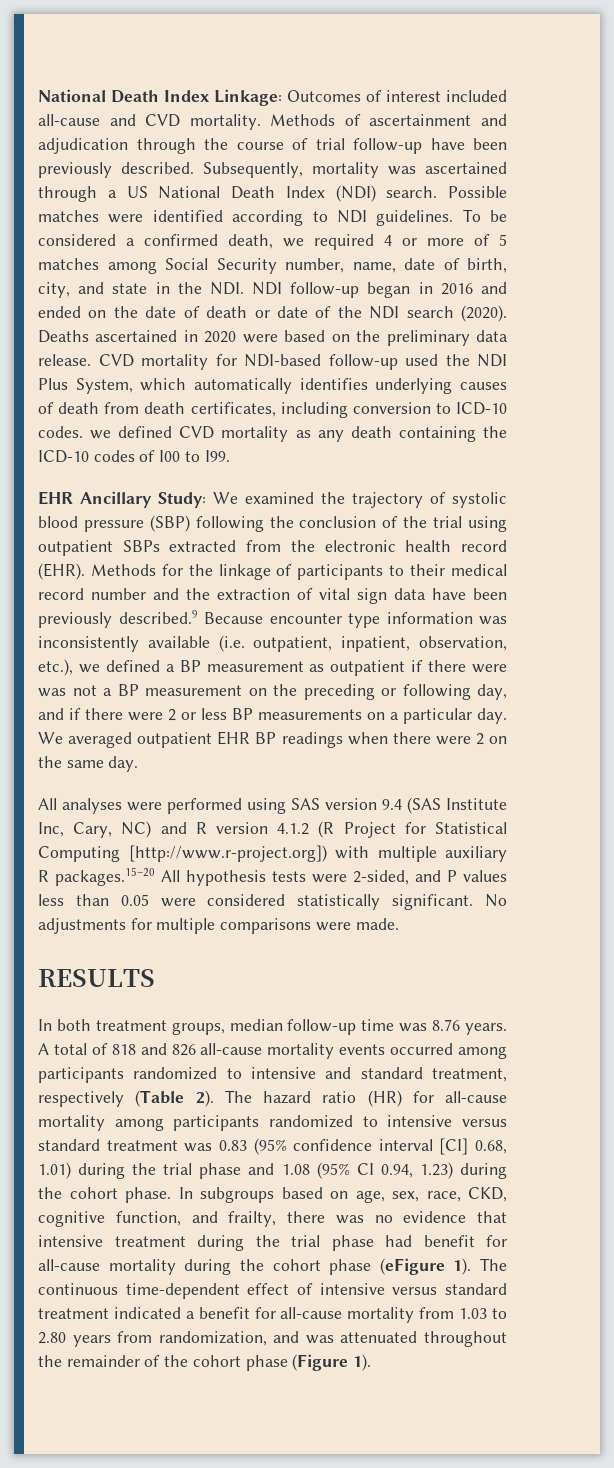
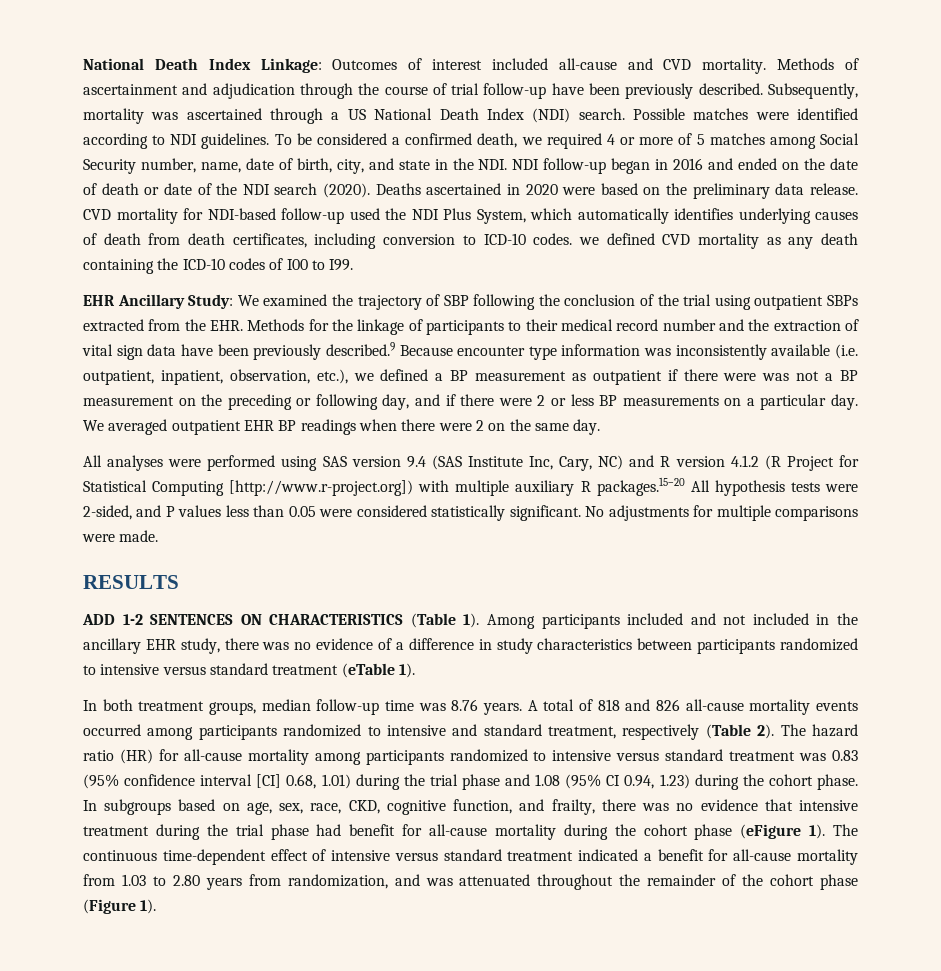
- We examined the trajectory of systolic blood pressure (SBP) following the conclusion of the trial using outpatient SBPs extracted from the electronic health record (EHR). Methods for the linkage of participants to their medical record number and the extraction of vital sign data have been previously described.9 Because encounter type information was inconsistently available (i.e. outpatient, inpatient, observation, etc.), we defined a BP measurement as outpatient if there were was not a BP measurement on the preceding or following day, and if there were 2 or less BP measurements on a particular day.
+ We examined the trajectory of SBP following the conclusion of the trial using outpatient SBPs extracted from the EHR. Methods for the linkage of participants to their medical record number and the extraction of vital sign data have been previously described.9 Because encounter type information was inconsistently available (i.e. outpatient, inpatient, observation, etc.), we defined a BP measurement as outpatient if there were was not a BP measurement on the preceding or following day, and if there were 2 or less BP measurements on a particular day.
+ ADD 1-2 SENTENCES ON CHARACTERISTICS (Table 1). Among participants included and not included in the ancillary EHR study, there was no evidence of a difference in study characteristics between participants randomized to intensive versus standard treatment (eTable 1).

